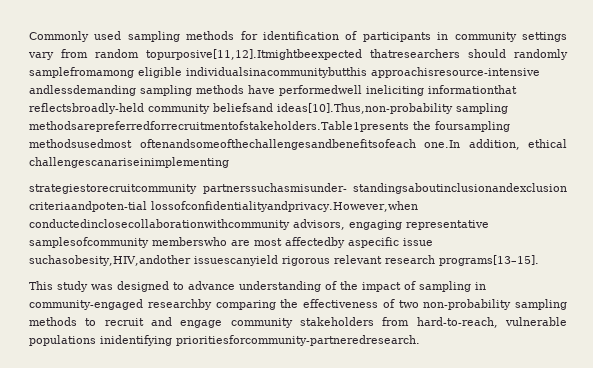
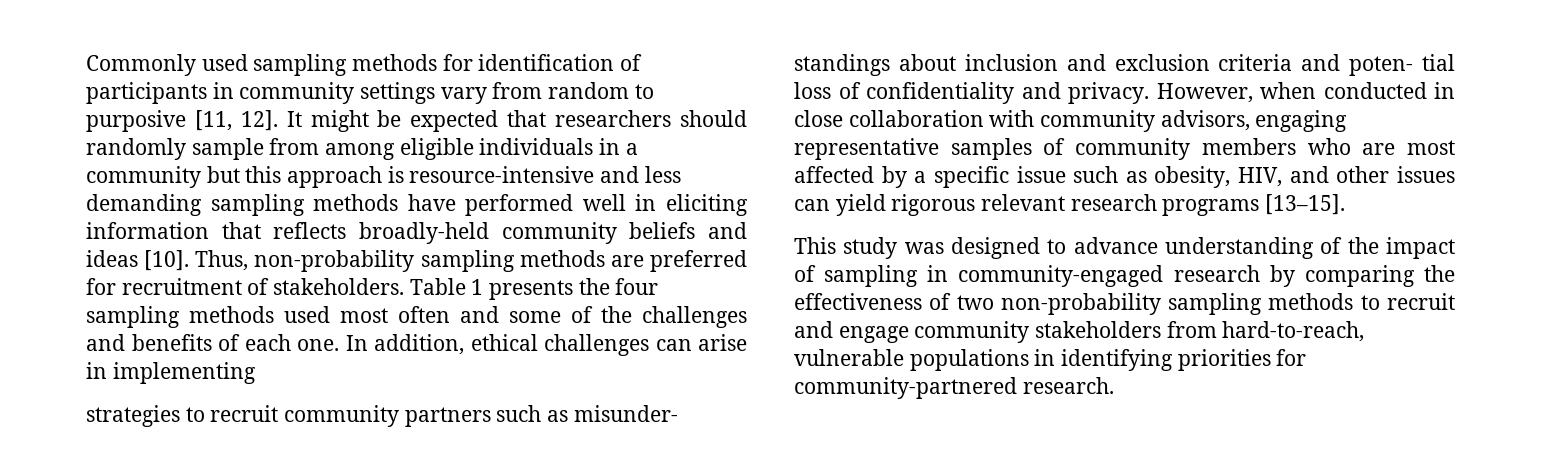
- Commonly used sampling methods for identification of participants in community settings vary from random topurposive[11,12].Itmightbeexpected thatresearchers should randomly samplefromamong eligible individualsinacommunitybutthis approachisresource-intensive andlessdemanding sampling methods have performedwell ineliciting informationthat reflectsbroadly-held community beliefsand ideas[10].Thus,non-probability sampling methodsarepreferredforrecruitmentofstakeholders.Table1presents the foursampling methodsusedmost oftenandsomeofthechallengesandbenefitsofeach one.In addition, ethical challengescanariseinimplementing
- strategiestorecruitcommunity partnerssuchasmisunder- standingsaboutinclusionandexclusion criteriaandpoten-tial lossofconfidentialityandprivacy.However,when conductedinclosecollaborationwithcommunity advisors, engaging representative samplesofcommunity memberswho are most affectedby aspecific issue suchasobesity,HIV,andother issuescanyield rigorous relevant research programs[13–15].
+ Commonly used sampling methods for identification of participants in community settings vary from random to purposive [11, 12]. It might be expected that researchers should randomly sample from among eligible individuals in a community but this approach is resource-intensive and less demanding sampling methods have performed well in eliciting information that reflects broadly-held community beliefs and ideas [10]. Thus, non-probability sampling methods are preferred for recruitment of stakeholders. Table 1 presents the four sampling methods used most often and some of the challenges and benefits of each one. In addition, ethical challenges can arise in implementing
+ strategies to recruit community partners such as misunder- standings about inclusion and exclusion criteria and poten- tial loss of confidentiality and privacy. However, when conducted in close collaboration with community advisors, engaging representative samples of community members who are most affected by a specific issue such as obesity, HIV, and other issues can yield rigorous relevant research programs [13–15].
- This study was designed to advance understanding of the impact of sampling in community-engaged researchby comparing the effectiveness of two non-probability sampling methods to recruit and engage community stakeholders from hard-to-reach, vulnerable populations inidentifying prioritiesforcommunity-partneredresearch.
+ This study was designed to advance understanding of the impact of sampling in community-engaged research by comparing the effectiveness of two non-probability sampling methods to recruit and engage community stakeholders from hard-to-reach, vulnerable populations in identifying priorities for community-partnered research.

